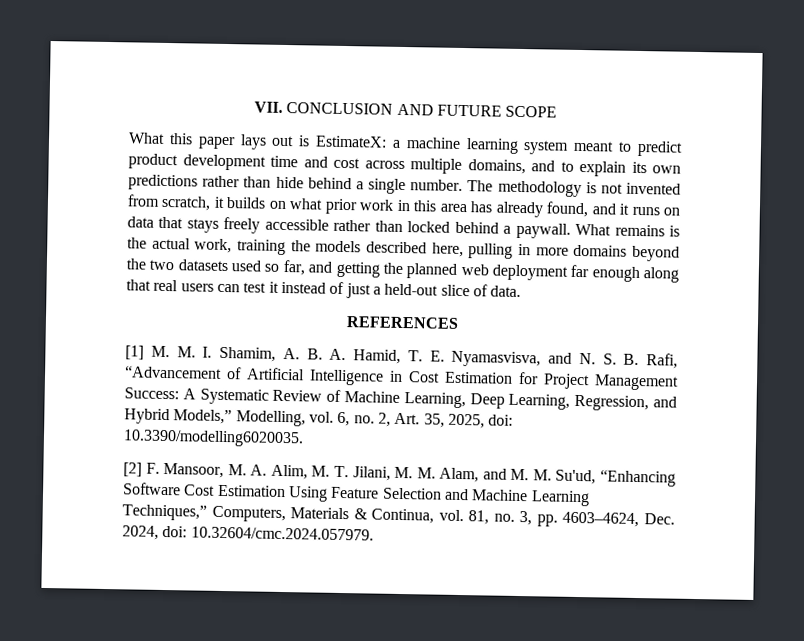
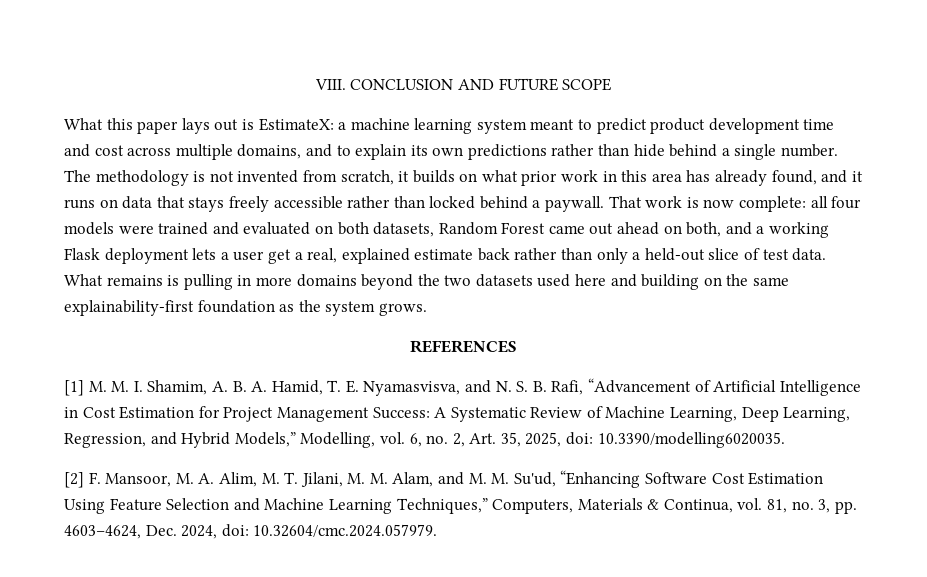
- VII. CONCLUSION AND FUTURE SCOPE
+ VIII. CONCLUSION AND FUTURE SCOPE
- What remains is the actual work, training the models described here, pulling in more domains beyond the two datasets used so far, and getting the planned web deployment far enough along that real users can test it instead of just a held-out slice of data.
+ That work is now complete: all four models were trained and evaluated on both datasets, Random Forest came out ahead on both, and a working Flask deployment lets a user get a real, explained estimate back rather than only a held-out slice of test data. What remains is pulling in more domains beyond the two datasets used here and building on the same explainability-first foundation as the system grows.

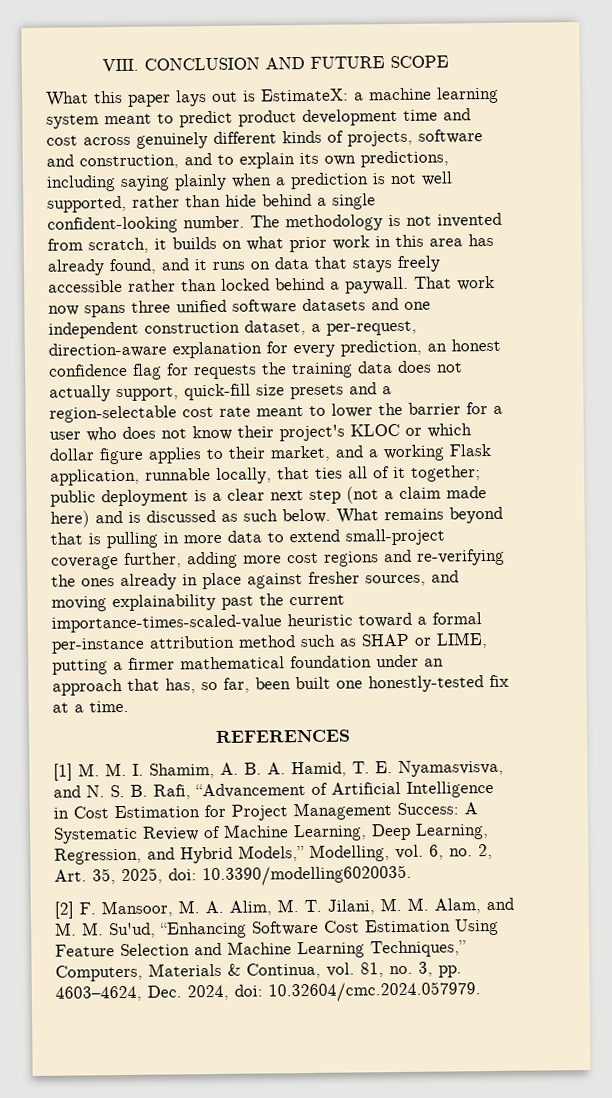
- What this paper lays out is EstimateX: a machine learning system meant to predict product development time and cost across multiple domains, and to explain its own predictions rather than hide behind a single number.
+ What this paper lays out is EstimateX: a machine learning system meant to predict product development time and cost across genuinely different kinds of projects, software and construction, and to explain its own predictions, including saying plainly when a prediction is not well supported, rather than hide behind a single confident-looking number.
- That work is now complete: all four models were trained and evaluated on both datasets, Random Forest came out ahead on both, and a working Flask deployment lets a user get a real, explained estimate back rather than only a held-out slice of test data. What remains is pulling in more domains beyond the two datasets used here and building on the same explainability-first foundation as the system grows.
+ That work now spans three unified software datasets and one independent construction dataset, a per-request, direction-aware explanation for every prediction, an honest confidence flag for requests the training data does not actually support, quick-fill size presets and a region-selectable cost rate meant to lower the barrier for a user who does not know their project's KLOC or which dollar figure applies to their market, and a working Flask application, runnable locally, that ties all of it together; public deployment is a clear next step (not a claim made here) and is discussed as such below. What remains beyond that is pulling in more data to extend small-project coverage further, adding more cost regions and re-verifying the ones already in place against fresher sources, and moving explainability past the current importance-times-scaled-value heuristic toward a formal per-instance attribution method such as SHAP or LIME, putting a firmer mathematical foundation under an approach that has, so far, been built one honestly-tested fix at a time.

